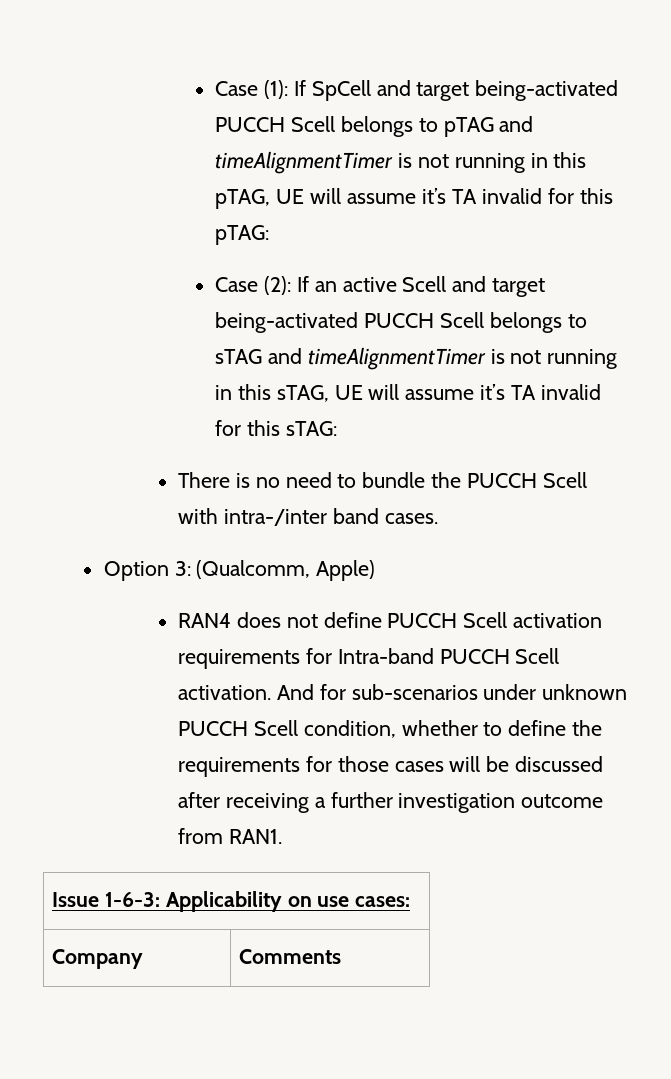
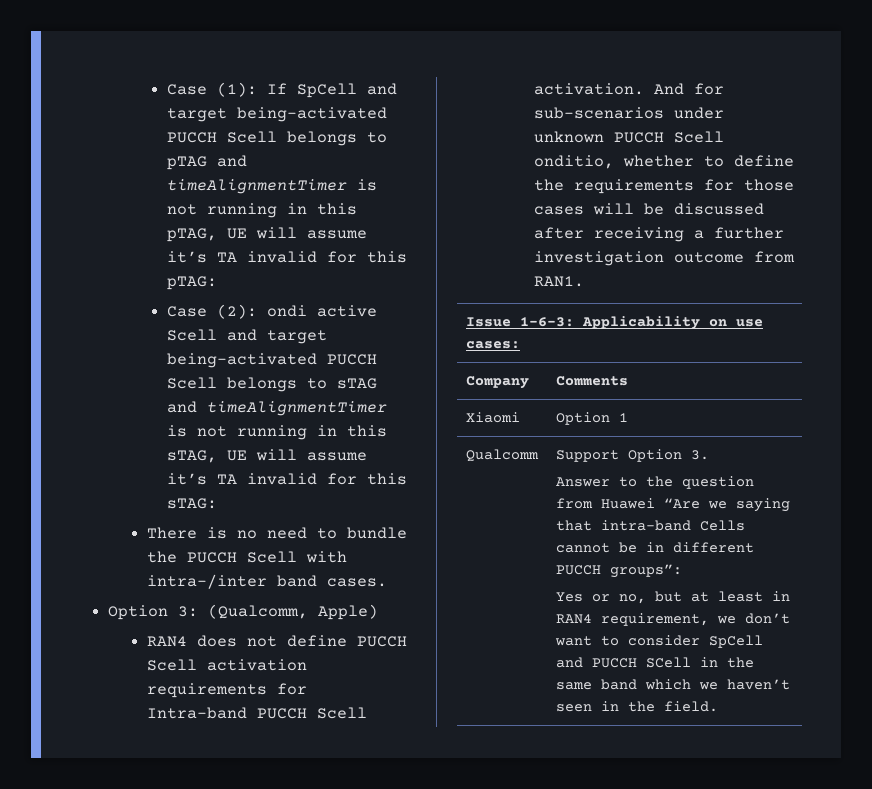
- Case (2): If an active Scell and target being-activated PUCCH Scell belongs to sTAG and timeAlignmentTimer is not running in this sTAG, UE will assume it’s TA invalid for this sTAG:
+ Case (2): ondi active Scell and target being-activated PUCCH Scell belongs to sTAG and timeAlignmentTimer is not running in this sTAG, UE will assume it’s TA invalid for this sTAG:
- And for sub-scenarios under unknown PUCCH Scell condition, whether to define the requirements for those cases will be discussed after receiving a further investigation outcome from RAN1.
+ And for sub-scenarios under unknown PUCCH Scell onditio, whether to define the requirements for those cases will be discussed after receiving a further investigation outcome from RAN1.
+ Xiaomi | Option 1
+ Qualcomm | Support Option 3.
+ Answer to the question from Huawei “Are we saying that intra-band Cells cannot be in different PUCCH groups”:
+ Yes or no, but at least in RAN4 requirement, we don’t want to consider SpCell and PUCCH SCell in the same band which we haven’t seen in the field.

